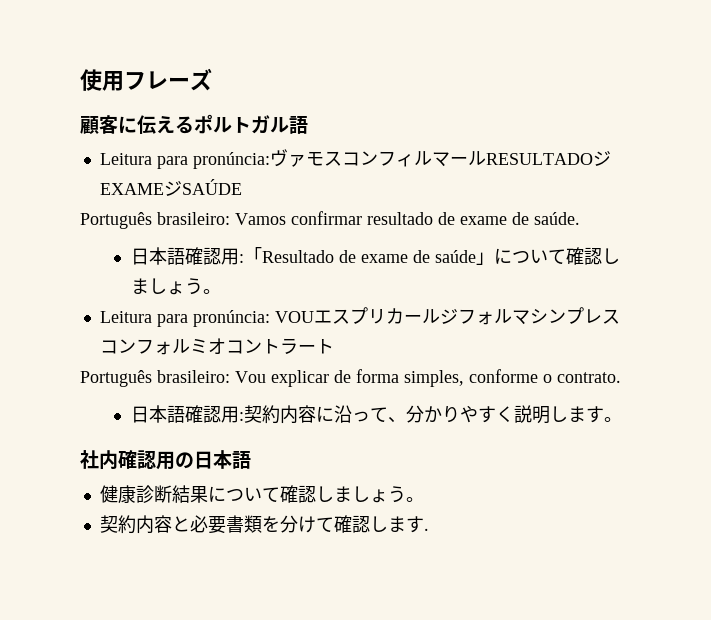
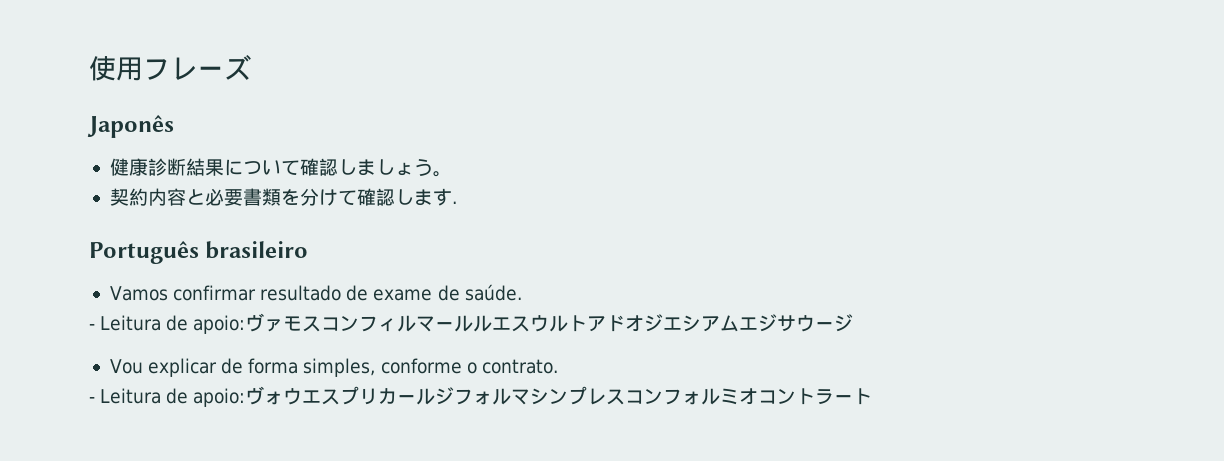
- 顧客に伝えるポルトガル語
- Leitura para pronúncia:ヴァモスコンフィルマールRESULTADOジEXAMEジSAÚDE
- Português brasileiro: Vamos confirmar resultado de exame de saúde.
- 日本語確認用:「Resultado de exame de saúde」について確認しましょう。
- Leitura para pronúncia: VOUエスプリカールジフォルマシンプレスコンフォルミオコントラート
- Português brasileiro: Vou explicar de forma simples, conforme o contrato.
- 日本語確認用:契約内容に沿って、分かりやすく説明します。
- 社内確認用の日本語
+ Japonês
+ Português brasileiro
+ Vamos confirmar resultado de exame de saúde.
+ - Leitura de apoio:ヴァモスコンフィルマールルエスウルトアドオジエシアムエジサウージ
+ Vou explicar de forma simples, conforme o contrato.
+ - Leitura de apoio:ヴォウエスプリカールジフォルマシンプレスコンフォルミオコントラート

